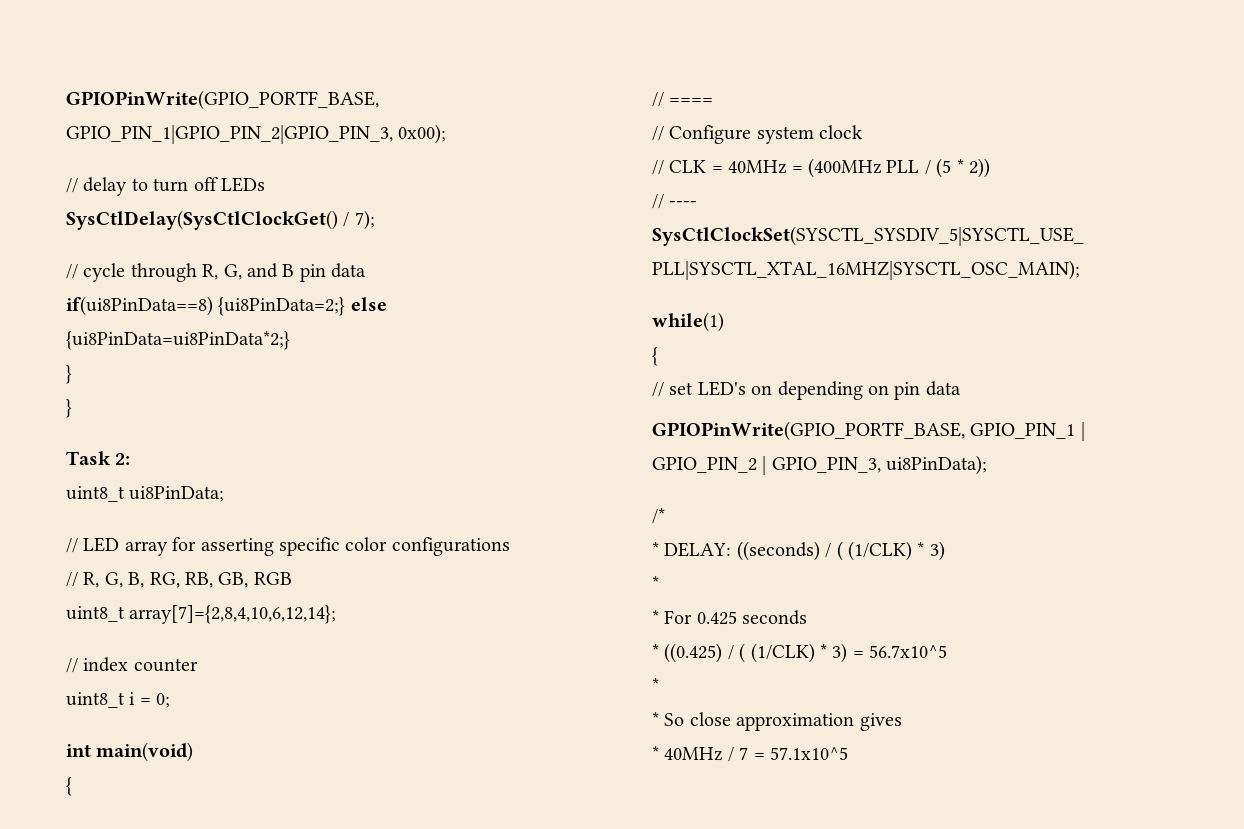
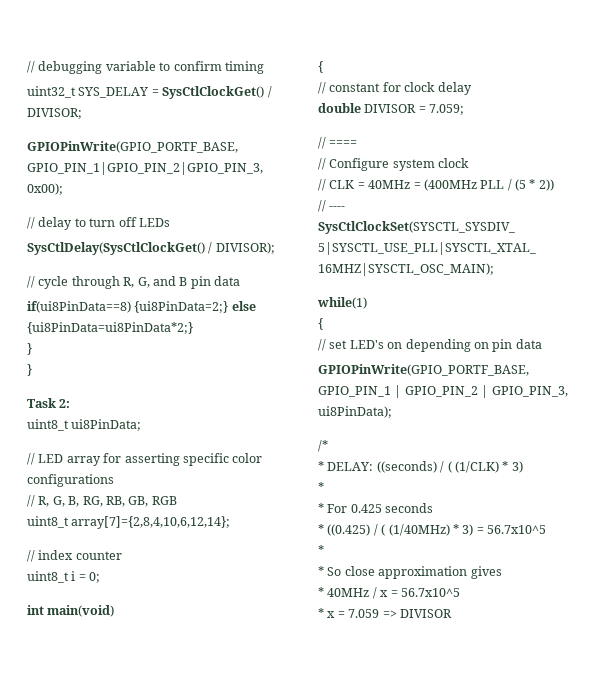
+ // debugging variable to confirm timing
+ uint32_t SYS_DELAY = SysCtlClockGet() / DIVISOR;
- SysCtlDelay(SysCtlClockGet() / 7);
+ SysCtlDelay(SysCtlClockGet() / DIVISOR);
+ // constant for clock delay
+ double DIVISOR = 7.059;
- * ((0.425) / ( (1/CLK) * 3) = 56.7x10^5
+ * ((0.425) / ( (1/40MHz) * 3) = 56.7x10^5
- * 40MHz / 7 = 57.1x10^5
+ * 40MHz / x = 56.7x10^5
+ * x = 7.059 => DIVISOR

